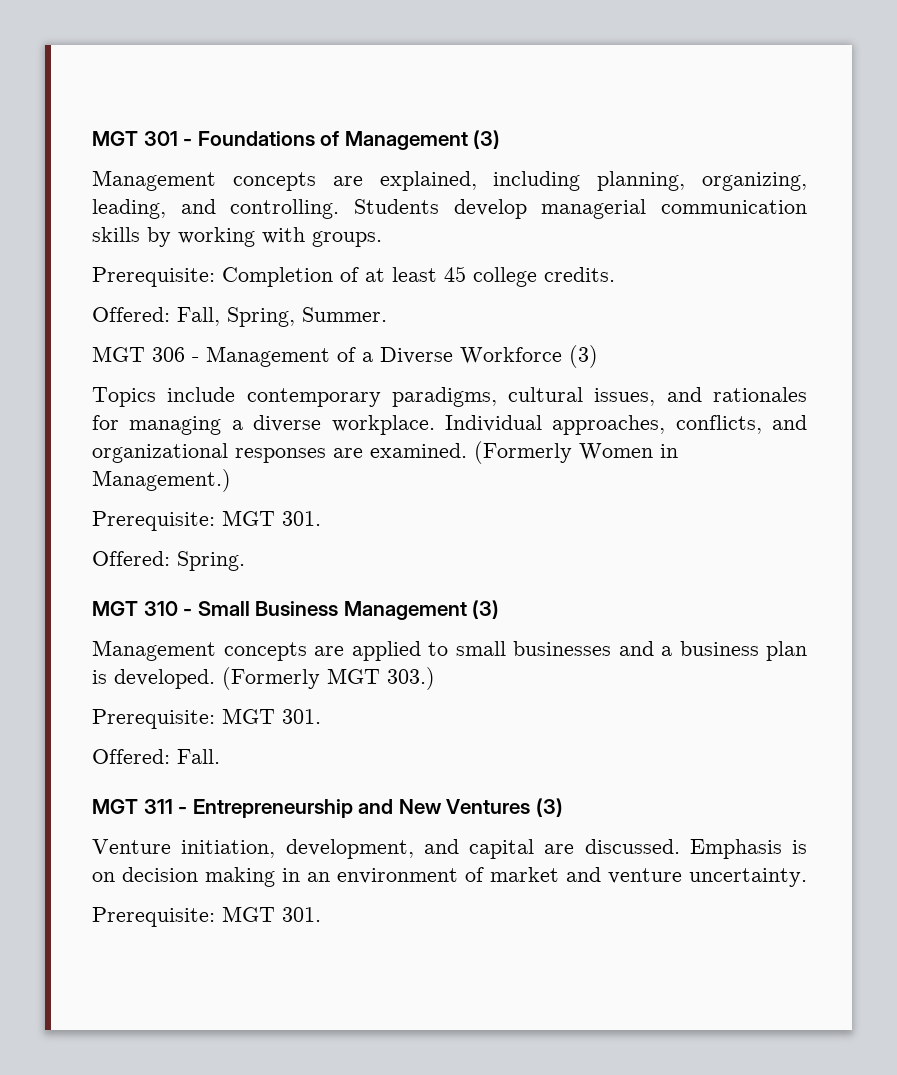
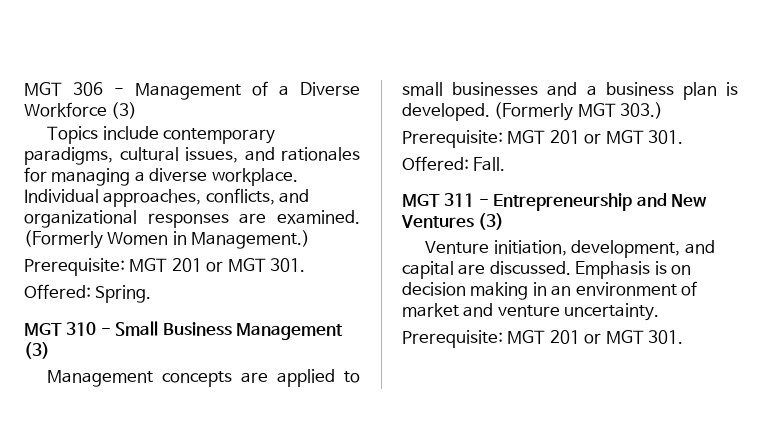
- MGT 301 - Foundations of Management (3)
- Management concepts are explained, including planning, organizing, leading, and controlling. Students develop managerial communication skills by working with groups.
- Prerequisite: Completion of at least 45 college credits.
- Offered: Fall, Spring, Summer.
  (Formerly Women in Management.)
- Prerequisite: MGT 301.
+ Prerequisite: MGT 201 or MGT 301.
  (Formerly MGT 303.)
- Prerequisite: MGT 301.
+ Prerequisite: MGT 201 or MGT 301.
  Emphasis is on decision making in an environment of market and venture uncertainty.
- Prerequisite: MGT 301.
+ Prerequisite: MGT 201 or MGT 301.

